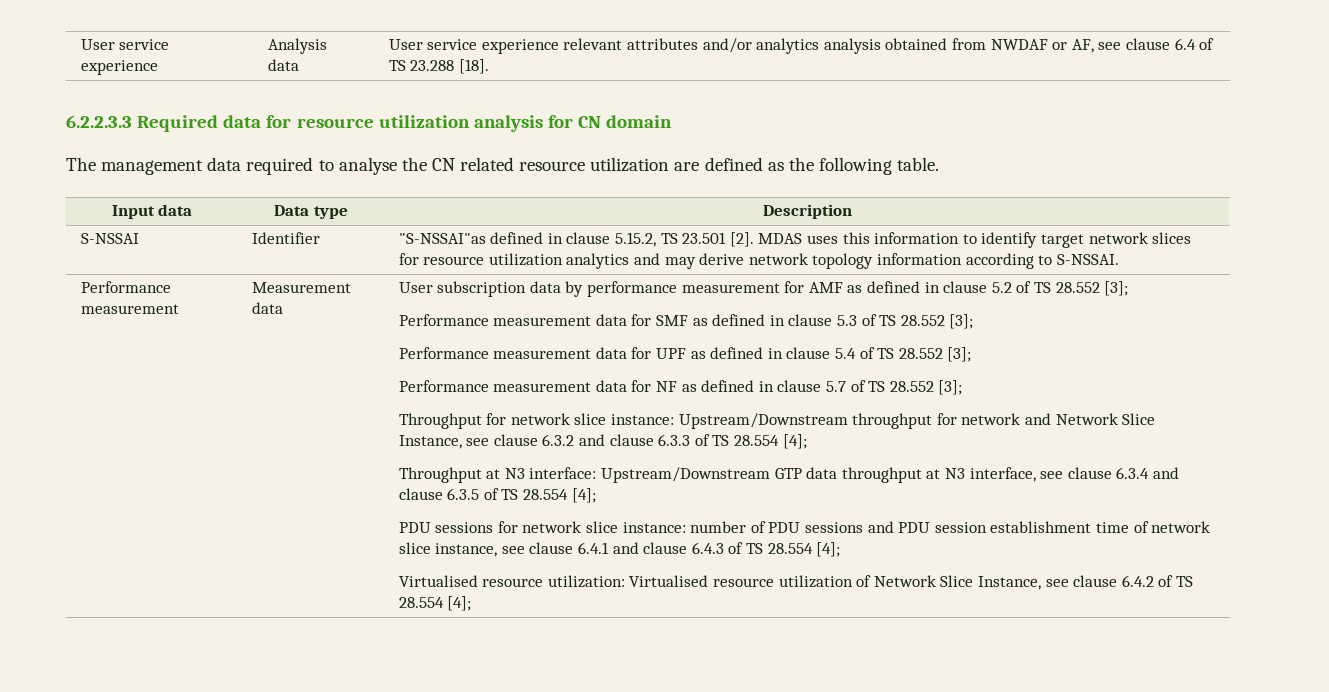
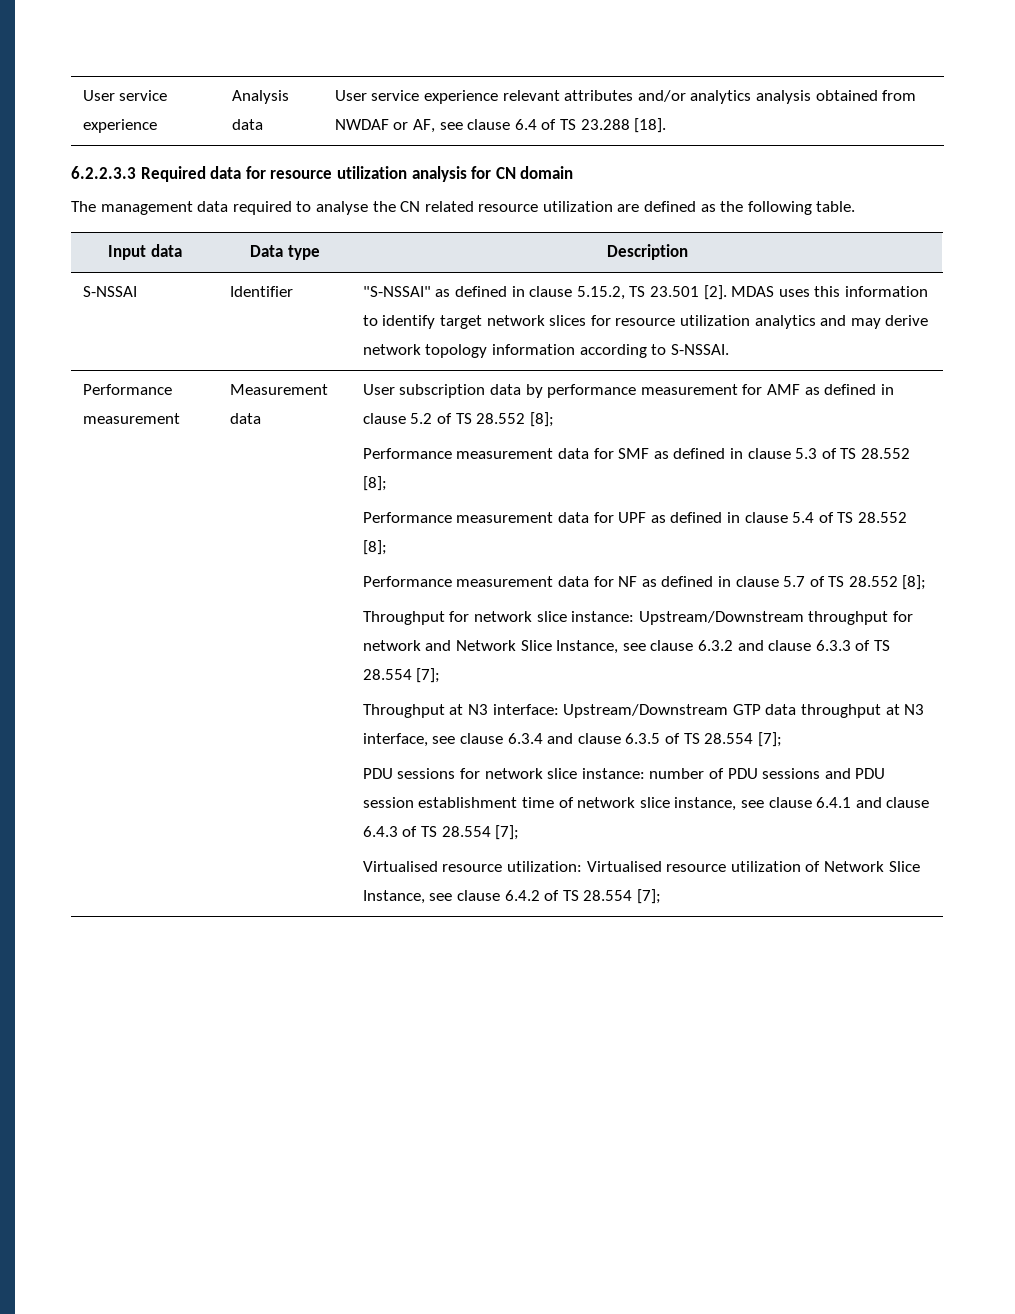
- S-NSSAI | Identifier | "S-NSSAI"as defined in clause 5.15.2, TS 23.501 [2]. MDAS uses this information to identify target network slices for resource utilization analytics and may derive network topology information according to S-NSSAI.
+ S-NSSAI | Identifier | "S-NSSAI" as defined in clause 5.15.2, TS 23.501 [2]. MDAS uses this information to identify target network slices for resource utilization analytics and may derive network topology information according to S-NSSAI.
- User subscription data by performance measurement for AMF as defined in clause 5.2 of TS 28.552 [3];
+ User subscription data by performance measurement for AMF as defined in clause 5.2 of TS 28.552 [8];
- Performance measurement data for SMF as defined in clause 5.3 of TS 28.552 [3];
+ Performance measurement data for SMF as defined in clause 5.3 of TS 28.552 [8];
- Performance measurement data for UPF as defined in clause 5.4 of TS 28.552 [3];
+ Performance measurement data for UPF as defined in clause 5.4 of TS 28.552 [8];
- Performance measurement data for NF as defined in clause 5.7 of TS 28.552 [3];
+ Performance measurement data for NF as defined in clause 5.7 of TS 28.552 [8];
- Throughput for network slice instance: Upstream/Downstream throughput for network and Network Slice Instance, see clause 6.3.2 and clause 6.3.3 of TS 28.554 [4];
+ Throughput for network slice instance: Upstream/Downstream throughput for network and Network Slice Instance, see clause 6.3.2 and clause 6.3.3 of TS 28.554 [7];
- Throughput at N3 interface: Upstream/Downstream GTP data throughput at N3 interface, see clause 6.3.4 and clause 6.3.5 of TS 28.554 [4];
+ Throughput at N3 interface: Upstream/Downstream GTP data throughput at N3 interface, see clause 6.3.4 and clause 6.3.5 of TS 28.554 [7];
- PDU sessions for network slice instance: number of PDU sessions and PDU session establishment time of network slice instance, see clause 6.4.1 and clause 6.4.3 of TS 28.554 [4];
+ PDU sessions for network slice instance: number of PDU sessions and PDU session establishment time of network slice instance, see clause 6.4.1 and clause 6.4.3 of TS 28.554 [7];
- Virtualised resource utilization: Virtualised resource utilization of Network Slice Instance, see clause 6.4.2 of TS 28.554 [4];
+ Virtualised resource utilization: Virtualised resource utilization of Network Slice Instance, see clause 6.4.2 of TS 28.554 [7];

